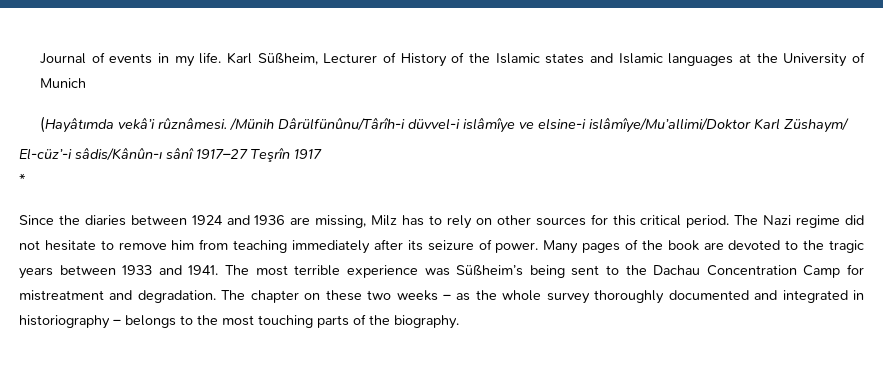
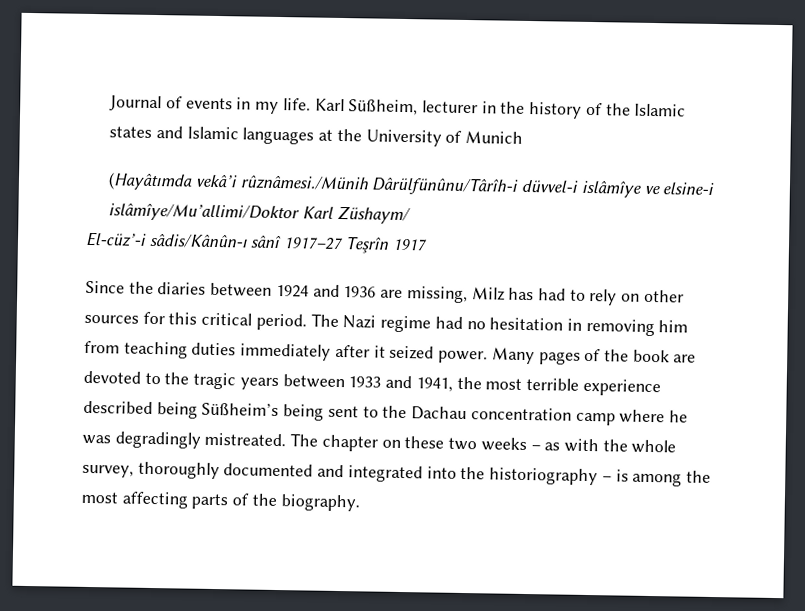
- Karl Süßheim, Lecturer of History of the Islamic states and Islamic languages at the University of Munich
+ Karl Süßheim, lecturer in the history of the Islamic states and Islamic languages at the University of Munich
- (Hayâtımda vekâ’i rûznâmesi. /Münih Dârülfünûnu/Târîh-i düvvel-i islâmîye ve elsine-i islâmîye/Mu’allimi/Doktor Karl Züshaym/
+ (Hayâtımda vekâ’i rûznâmesi./Münih Dârülfünûnu/Târîh-i düvvel-i islâmîye ve elsine-i islâmîye/Mu’allimi/Doktor Karl Züshaym/
- *
- Since the diaries between 1924 and 1936 are missing, Milz has to rely on other sources for this critical period.
+ Since the diaries between 1924 and 1936 are missing, Milz has had to rely on other sources for this critical period.
- The Nazi regime did not hesitate to remove him from teaching immediately after its seizure of power.
+ The Nazi regime had no hesitation in removing him from teaching duties immediately after it seized power.
- Many pages of the book are devoted to the tragic years between 1933 and 1941. The most terrible experience was Süßheim’s being sent to the Dachau Concentration Camp for mistreatment and degradation.
+ Many pages of the book are devoted to the tragic years between 1933 and 1941, the most terrible experience described being Süßheim’s being sent to the Dachau concentration camp where he was degradingly mistreated.
- The chapter on these two weeks – as the whole survey thoroughly documented and integrated in historiography – belongs to the most touching parts of the biography.
+ The chapter on these two weeks – as with the whole survey, thoroughly documented and integrated into the historiography – is among the most affecting parts of the biography.

